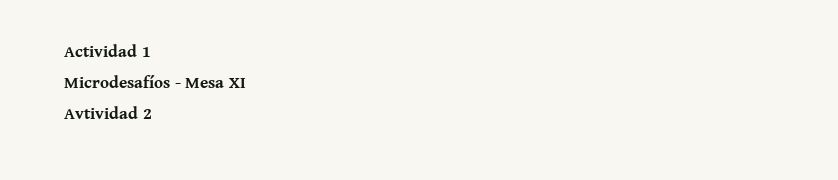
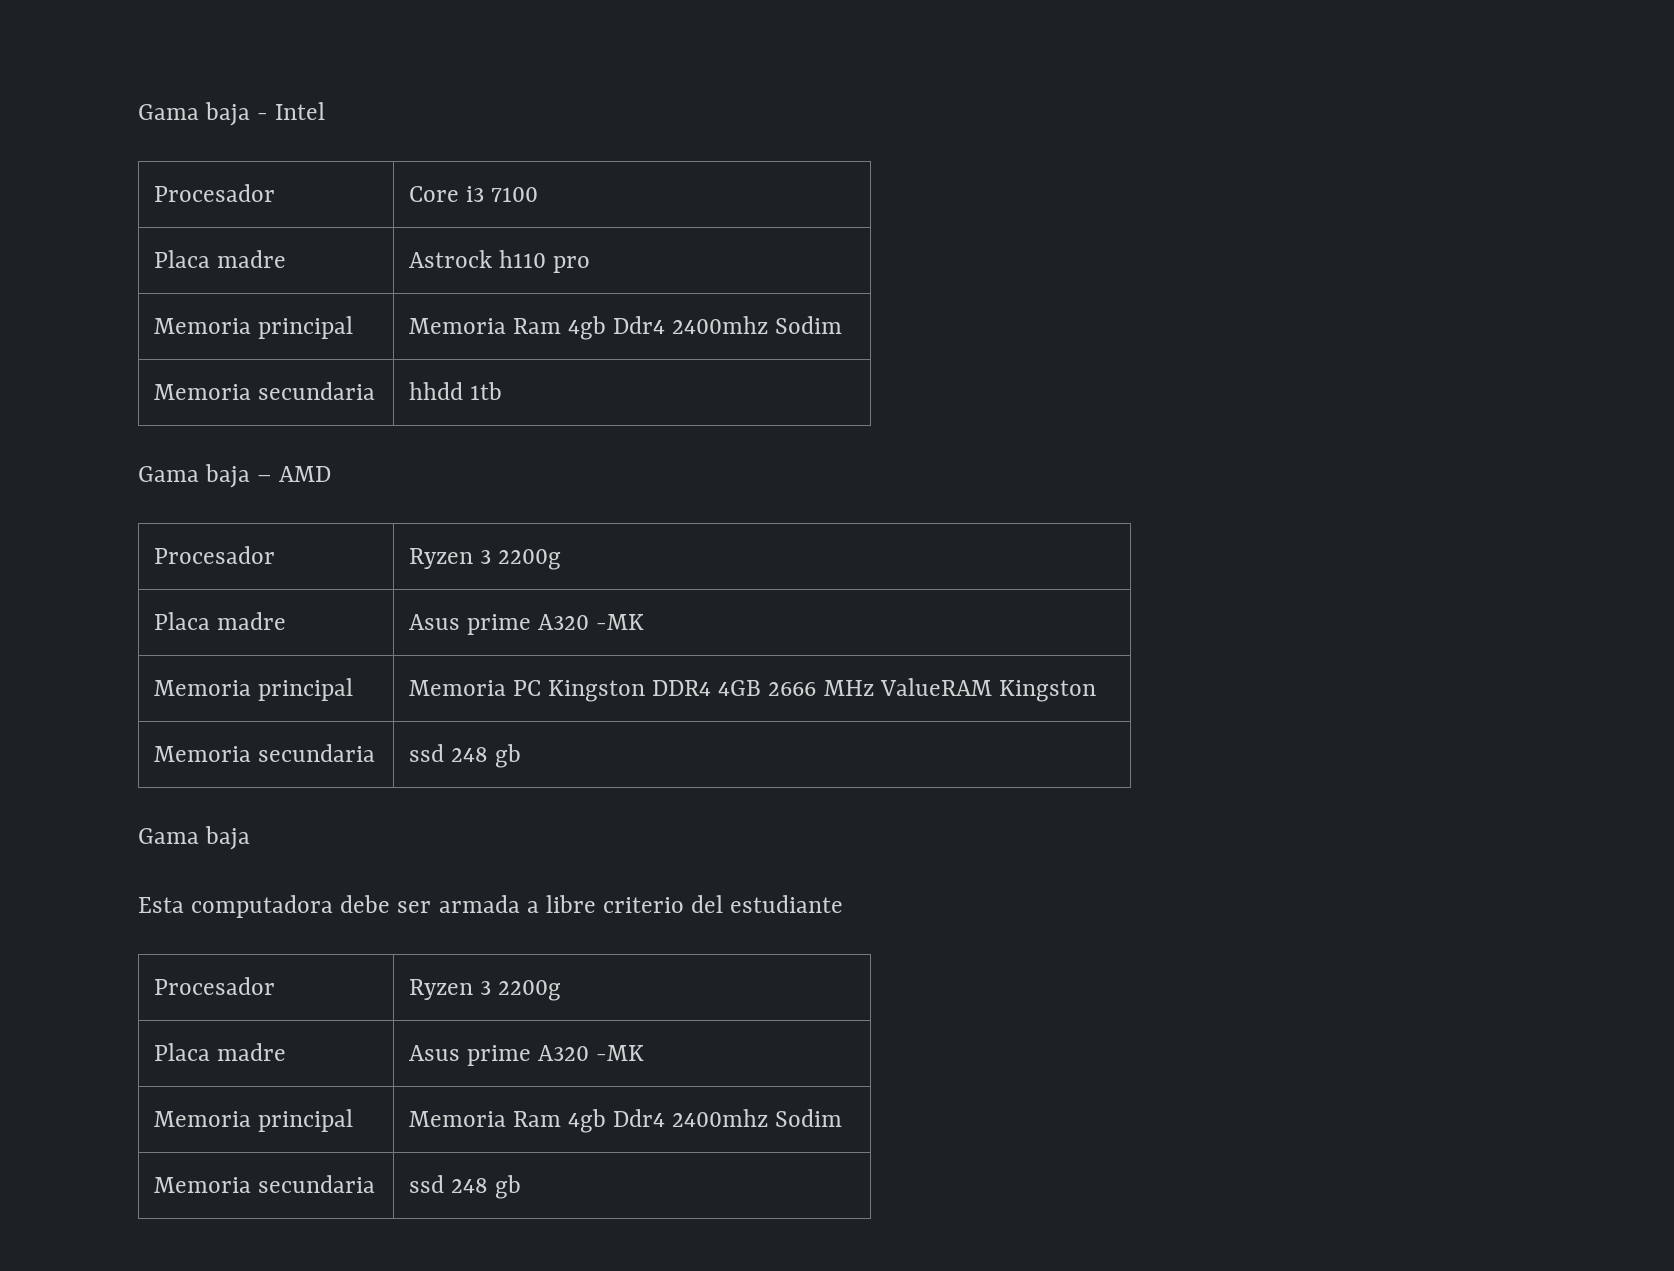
- Actividad 1
- Microdesafíos - Mesa XI
- Avtividad 2
+ Gama baja - Intel
+ Procesador | Core i3 7100
+ Placa madre | Astrock h110 pro
+ Memoria principal | Memoria Ram 4gb Ddr4 2400mhz Sodim
+ Memoria secundaria | hhdd 1tb
+ Gama baja – AMD
+ Procesador | Ryzen 3 2200g
+ Placa madre | Asus prime A320 -MK
+ Memoria principal | Memoria PC Kingston DDR4 4GB 2666 MHz ValueRAM Kingston
+ Memoria secundaria | ssd 248 gb
+ Gama baja
+ Esta computadora debe ser armada a libre criterio del estudiante
+ Procesador | Ryzen 3 2200g
+ Placa madre | Asus prime A320 -MK
+ Memoria principal | Memoria Ram 4gb Ddr4 2400mhz Sodim
+ Memoria secundaria | ssd 248 gb

